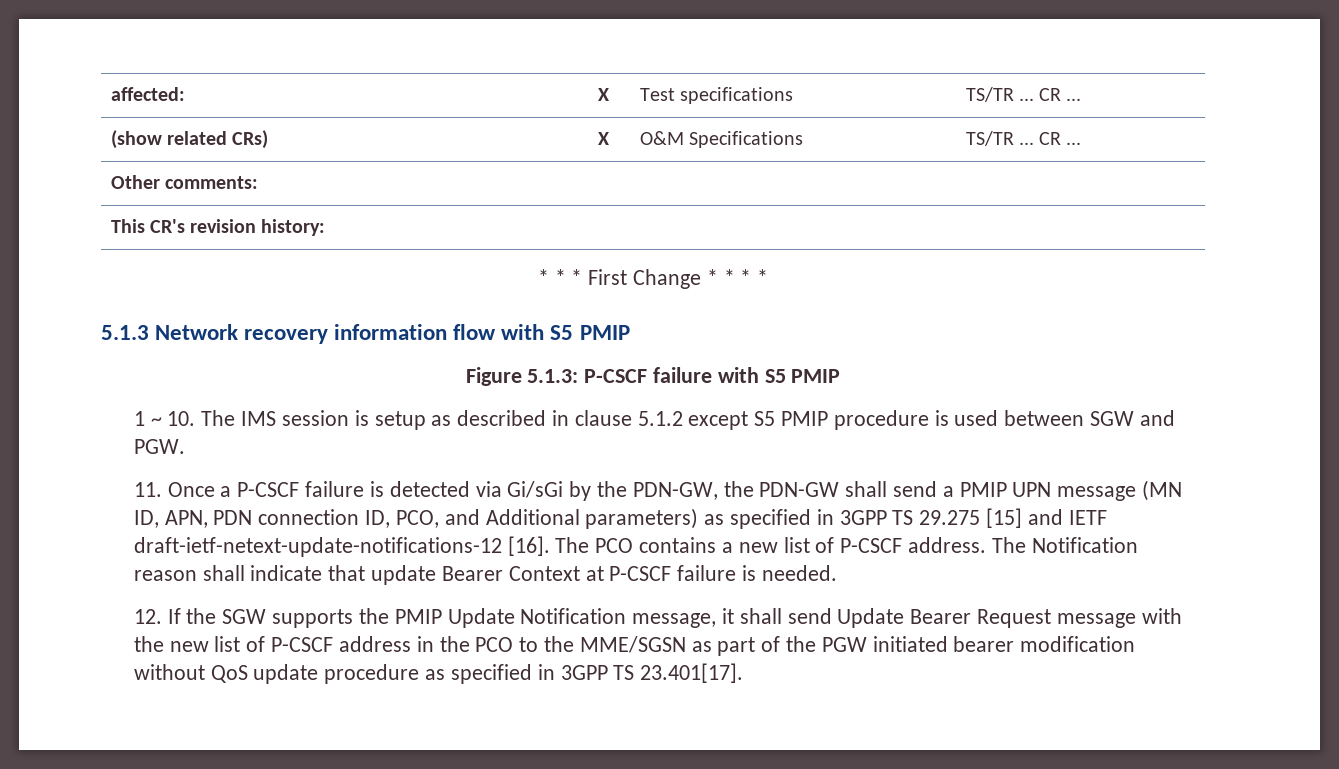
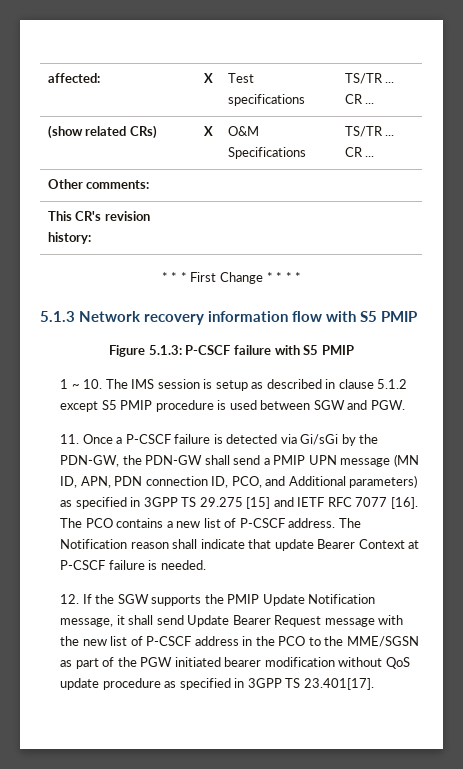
- 11. Once a P-CSCF failure is detected via Gi/sGi by the PDN-GW, the PDN-GW shall send a PMIP UPN message (MN ID, APN, PDN connection ID, PCO, and Additional parameters) as specified in 3GPP TS 29.275 [15] and IETF draft-ietf-netext-update-notifications-12 [16].
+ 11. Once a P-CSCF failure is detected via Gi/sGi by the PDN-GW, the PDN-GW shall send a PMIP UPN message (MN ID, APN, PDN connection ID, PCO, and Additional parameters) as specified in 3GPP TS 29.275 [15] and IETF RFC 7077 [16].

